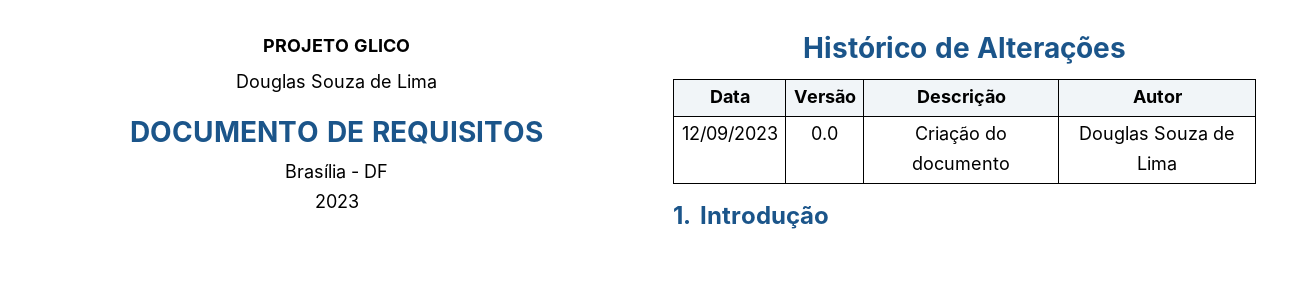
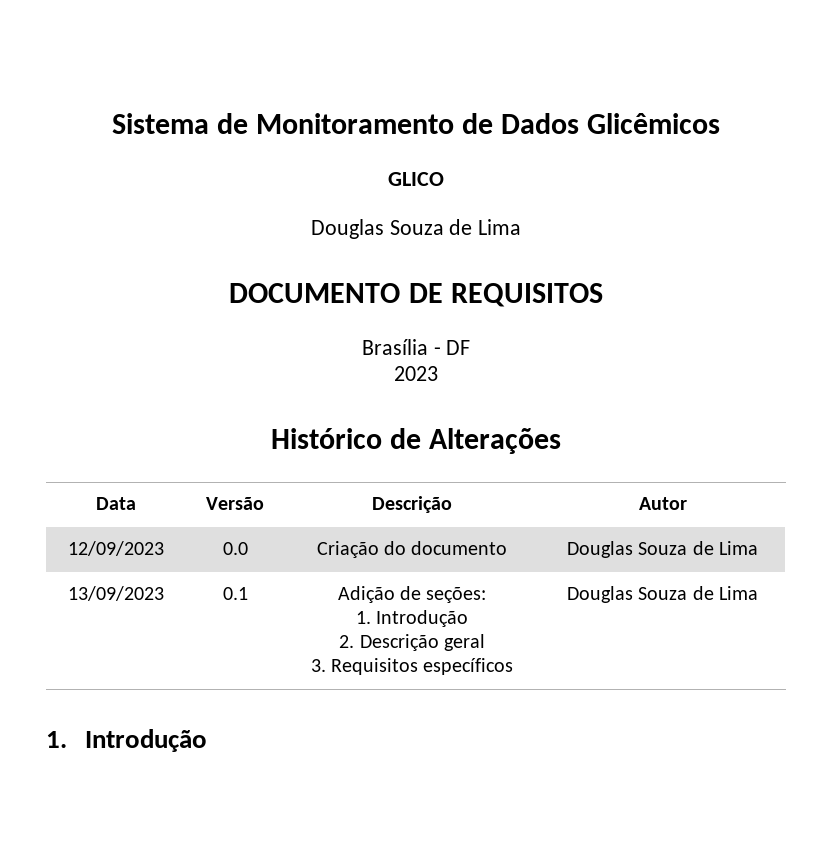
- PROJETO GLICO
+ Sistema de Monitoramento de Dados Glicêmicos
+ GLICO
+ 13/09/2023 | 0.1 | Adição de seções:
+ 1. Introdução
+ 2. Descrição geral
+ 3. Requisitos específicos | Douglas Souza de Lima

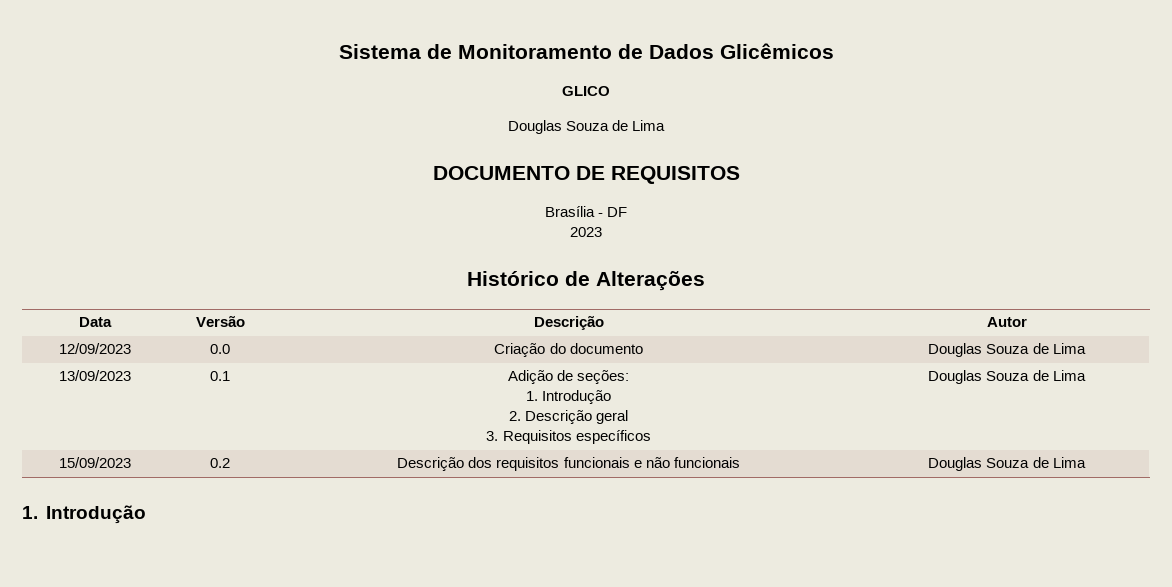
+ 15/09/2023 | 0.2 | Descrição dos requisitos funcionais e não funcionais | Douglas Souza de Lima

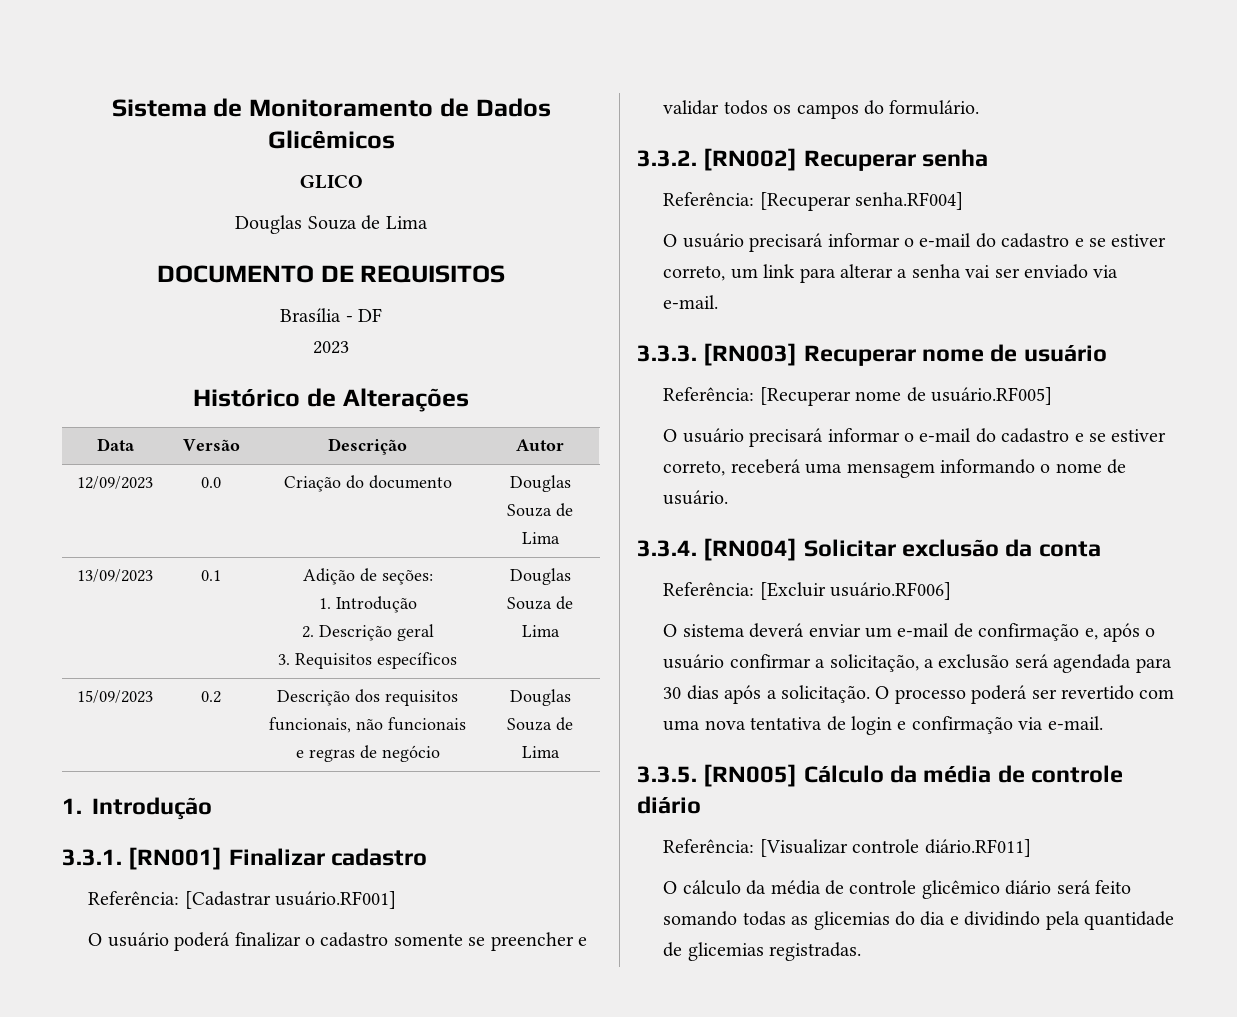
- 15/09/2023 | 0.2 | Descrição dos requisitos funcionais e não funcionais | Douglas Souza de Lima
+ 15/09/2023 | 0.2 | Descrição dos requisitos funcionais, não funcionais e regras de negócio | Douglas Souza de Lima
+ 3.3.1. [RN001] Finalizar cadastro
+ Referência: [Cadastrar usuário.RF001]
+ O usuário poderá finalizar o cadastro somente se preencher e validar todos os campos do formulário.
+ 3.3.2. [RN002] Recuperar senha
+ Referência: [Recuperar senha.RF004]
+ O usuário precisará informar o e-mail do cadastro e se estiver correto, um link para alterar a senha vai ser enviado via e-mail.
+ 3.3.3. [RN003] Recuperar nome de usuário
+ Referência: [Recuperar nome de usuário.RF005]
+ O usuário precisará informar o e-mail do cadastro e se estiver correto, receberá uma mensagem informando o nome de usuário.
+ 3.3.4. [RN004] Solicitar exclusão da conta
+ Referência: [Excluir usuário.RF006]
+ O sistema deverá enviar um e-mail de confirmação e, após o usuário confirmar a solicitação, a exclusão será agendada para 30 dias após a solicitação. O processo poderá ser revertido com uma nova tentativa de login e confirmação via e-mail.
+ 3.3.5. [RN005] Cálculo da média de controle diário
+ Referência: [Visualizar controle diário.RF011]
+ O cálculo da média de controle glicêmico diário será feito somando todas as glicemias do dia e dividindo pela quantidade de glicemias registradas.

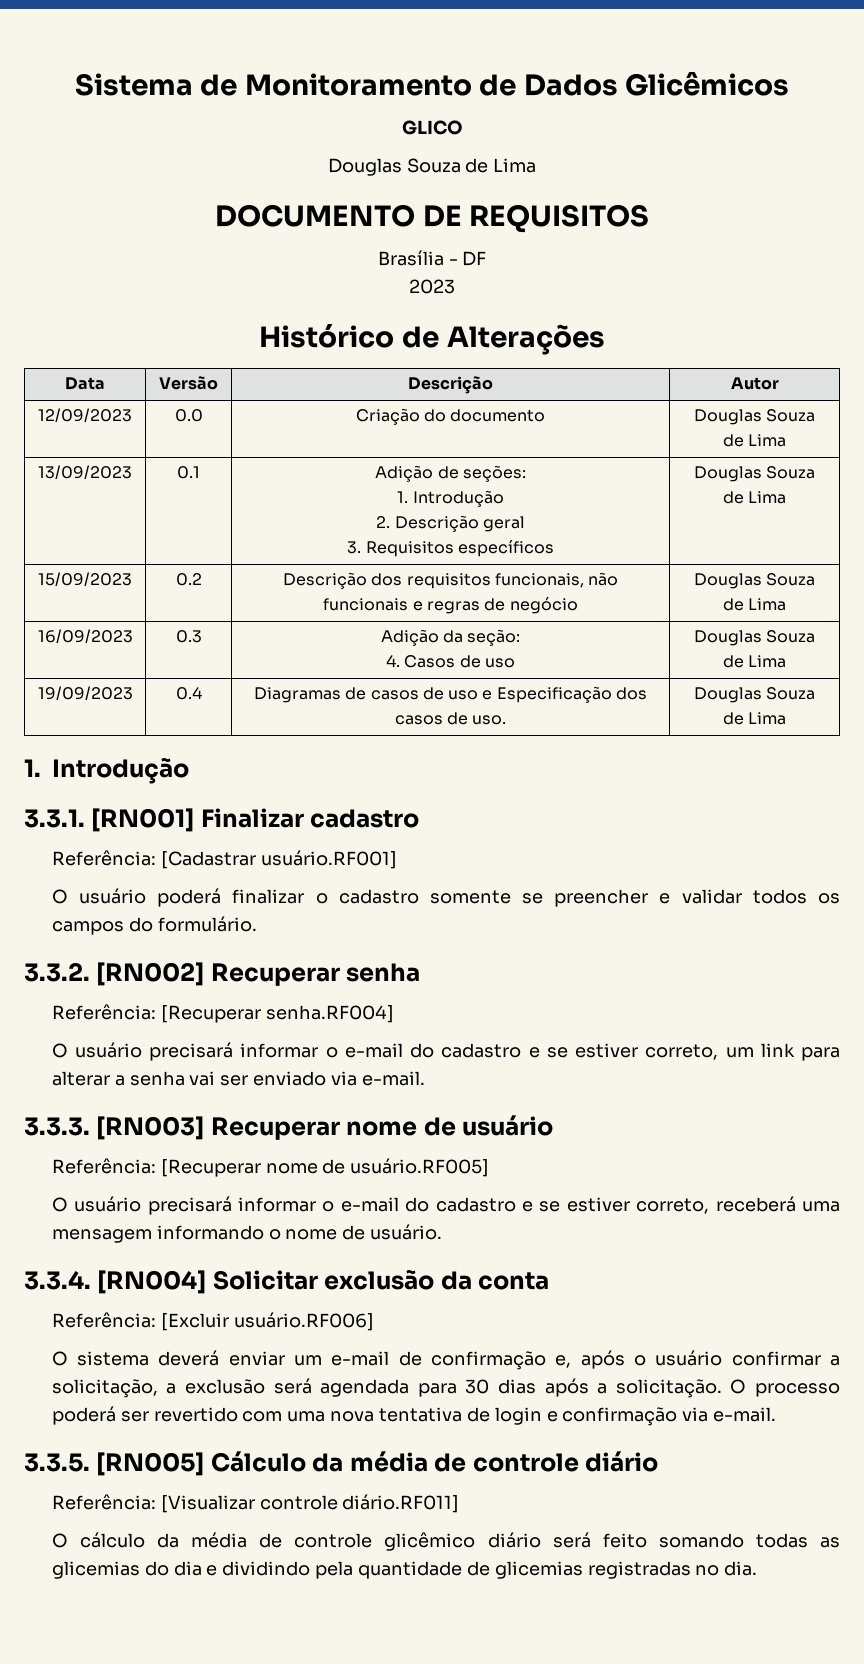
+ 16/09/2023 | 0.3 | Adição da seção:
+ 4. Casos de uso | Douglas Souza de Lima
+ 19/09/2023 | 0.4 | Diagramas de casos de uso e Especificação dos casos de uso. | Douglas Souza de Lima
- O cálculo da média de controle glicêmico diário será feito somando todas as glicemias do dia e dividindo pela quantidade de glicemias registradas.
+ O cálculo da média de controle glicêmico diário será feito somando todas as glicemias do dia e dividindo pela quantidade de glicemias registradas no dia.

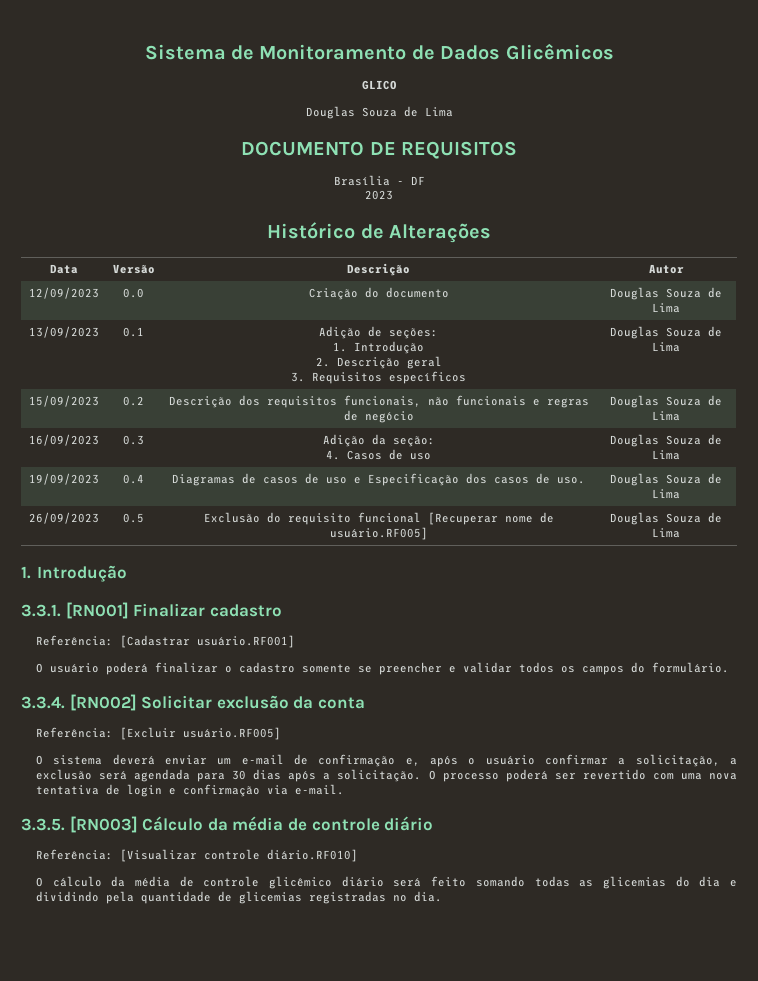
+ 26/09/2023 | 0.5 | Exclusão do requisito funcional [Recuperar nome de usuário.RF005] | Douglas Souza de Lima
- 3.3.2. [RN002] Recuperar senha
- Referência: [Recuperar senha.RF004]
- O usuário precisará informar o e-mail do cadastro e se estiver correto, um link para alterar a senha vai ser enviado via e-mail.
- 3.3.3. [RN003] Recuperar nome de usuário
- Referência: [Recuperar nome de usuário.RF005]
- O usuário precisará informar o e-mail do cadastro e se estiver correto, receberá uma mensagem informando o nome de usuário.
- 3.3.4. [RN004] Solicitar exclusão da conta
+ 3.3.4. [RN002] Solicitar exclusão da conta
- Referência: [Excluir usuário.RF006]
+ Referência: [Excluir usuário.RF005]
- 3.3.5. [RN005] Cálculo da média de controle diário
+ 3.3.5. [RN003] Cálculo da média de controle diário
- Referência: [Visualizar controle diário.RF011]
+ Referência: [Visualizar controle diário.RF010]

